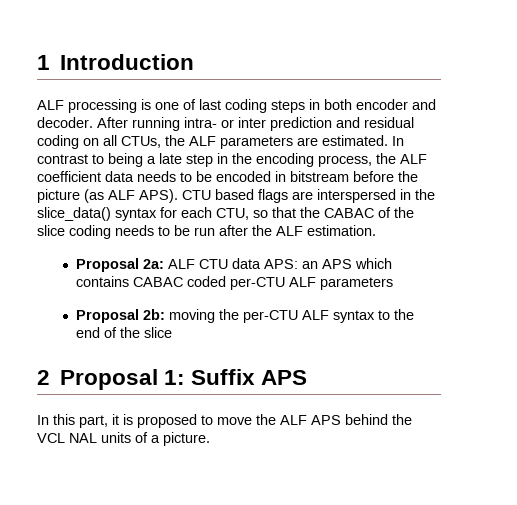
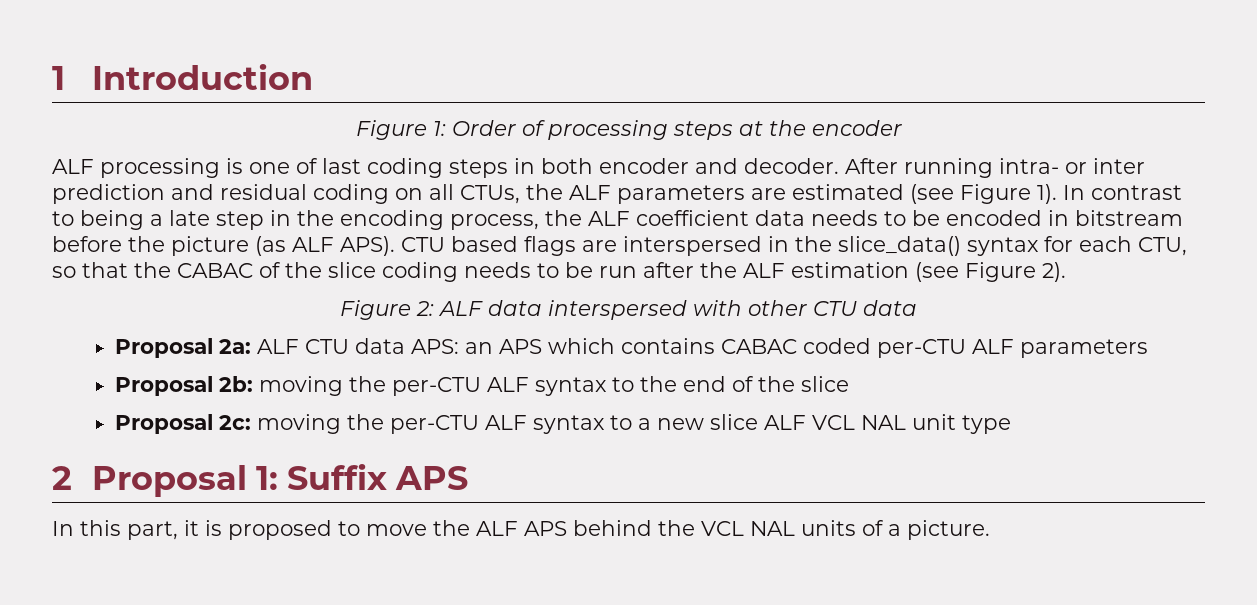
+ Figure 1: Order of processing steps at the encoder
- After running intra- or inter prediction and residual coding on all CTUs, the ALF parameters are estimated.
+ After running intra- or inter prediction and residual coding on all CTUs, the ALF parameters are estimated (see Figure 1).
- CTU based flags are interspersed in the slice_data() syntax for each CTU, so that the CABAC of the slice coding needs to be run after the ALF estimation.
+ CTU based flags are interspersed in the slice_data() syntax for each CTU, so that the CABAC of the slice coding needs to be run after the ALF estimation (see Figure 2).
+ Figure 2: ALF data interspersed with other CTU data
+ Proposal 2c: moving the per-CTU ALF syntax to a new slice ALF VCL NAL unit type

